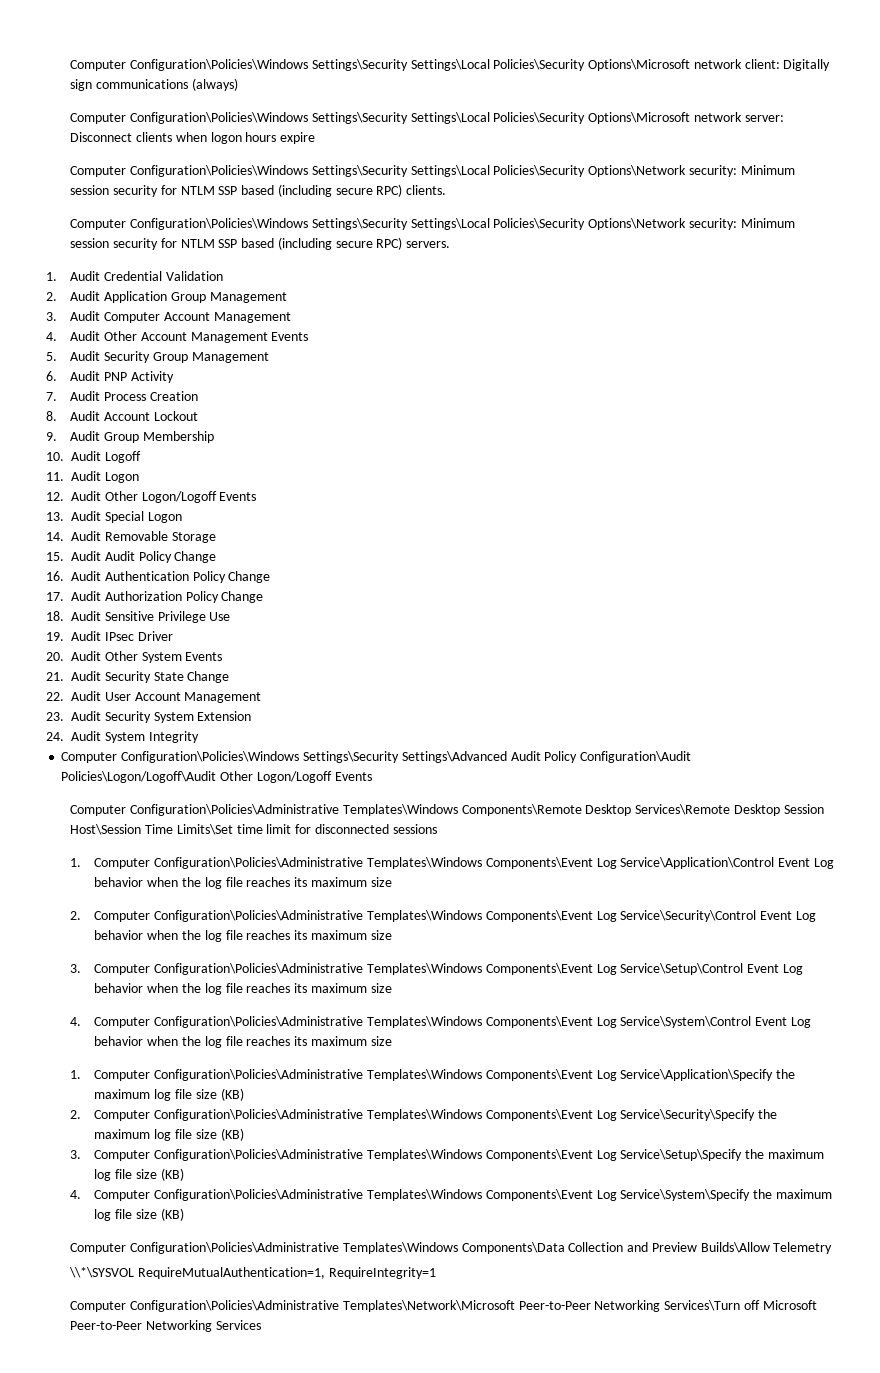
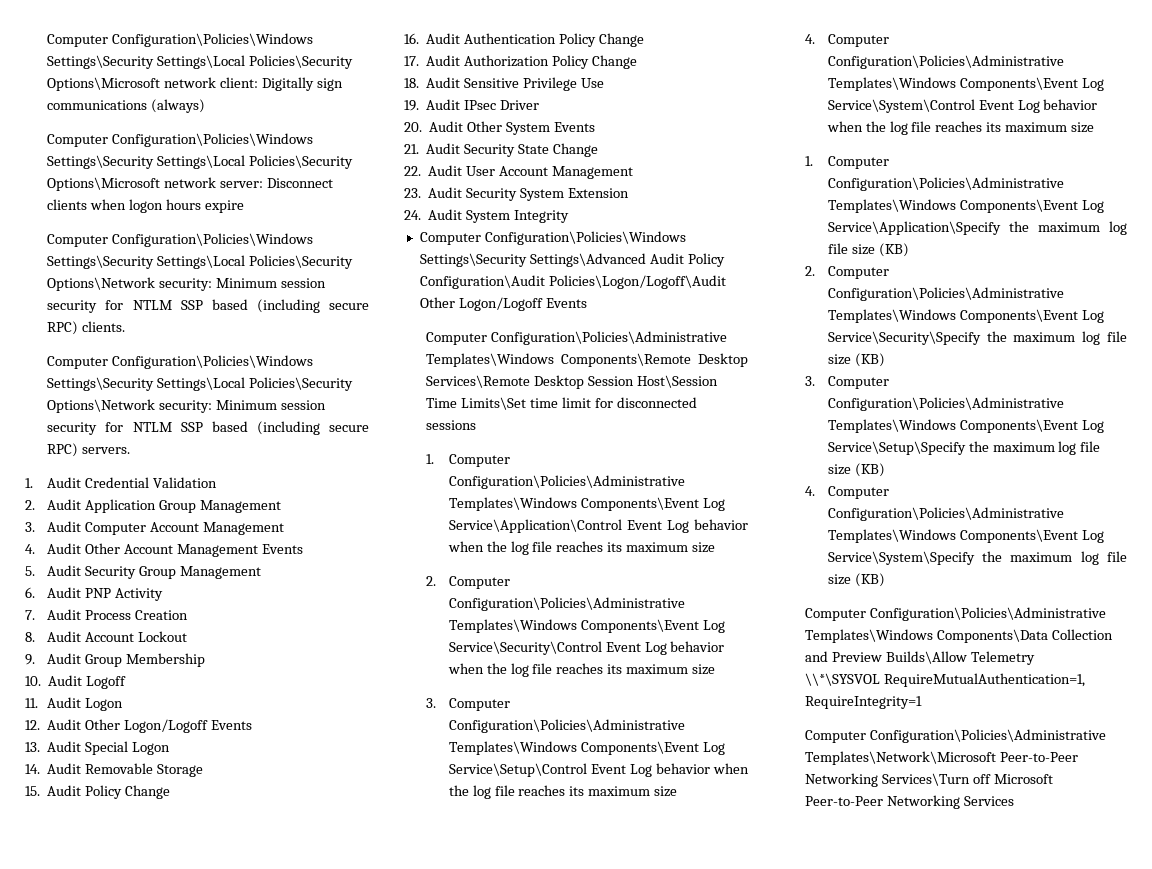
- 15. Audit Audit Policy Change
+ 15. Audit Policy Change

